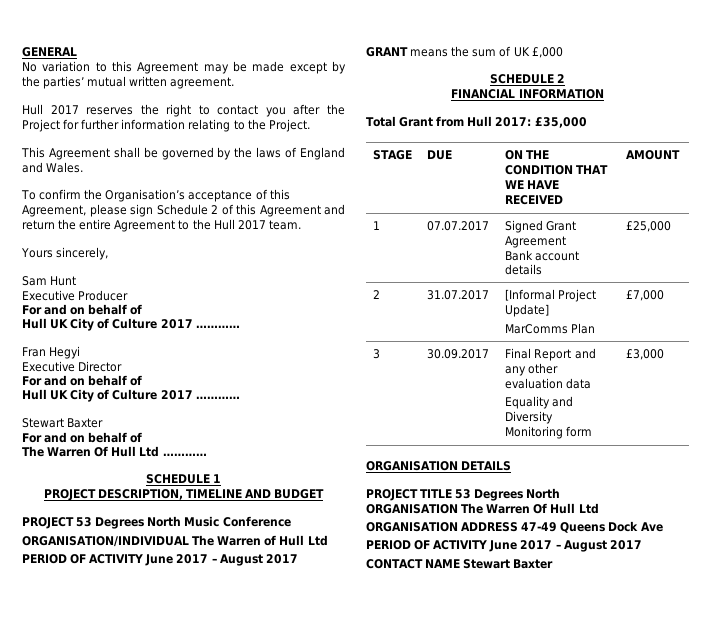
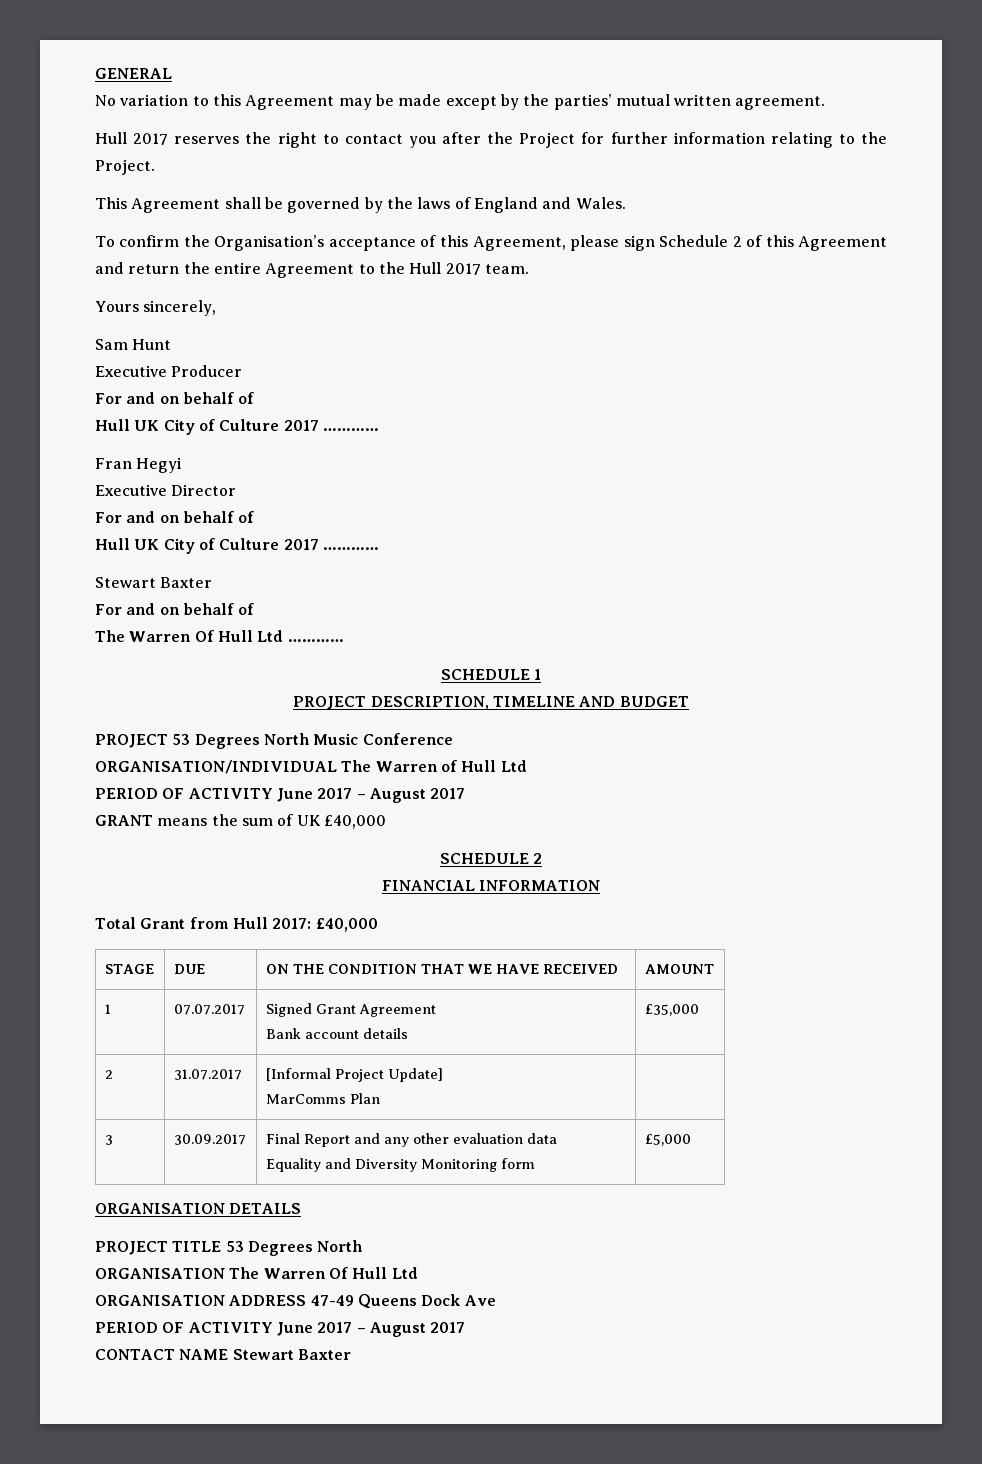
- GRANT means the sum of UK £,000
+ GRANT means the sum of UK £40,000
- Total Grant from Hull 2017: £35,000
+ Total Grant from Hull 2017: £40,000
  1 | 07.07.2017 | Signed Grant Agreement
- Bank account details | £25,000
+ Bank account details | £35,000
  2 | 31.07.2017 | [Informal Project Update]
- MarComms Plan | £7,000
+ MarComms Plan |
  3 | 30.09.2017 | Final Report and any other evaluation data
- Equality and Diversity Monitoring form | £3,000
+ Equality and Diversity Monitoring form | £5,000

